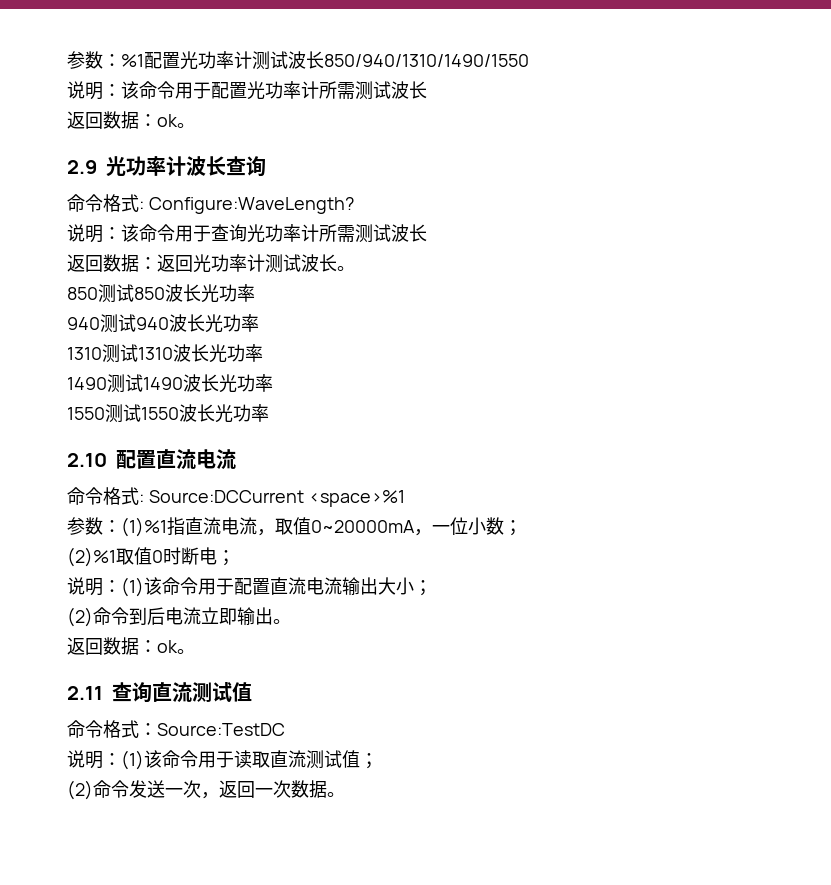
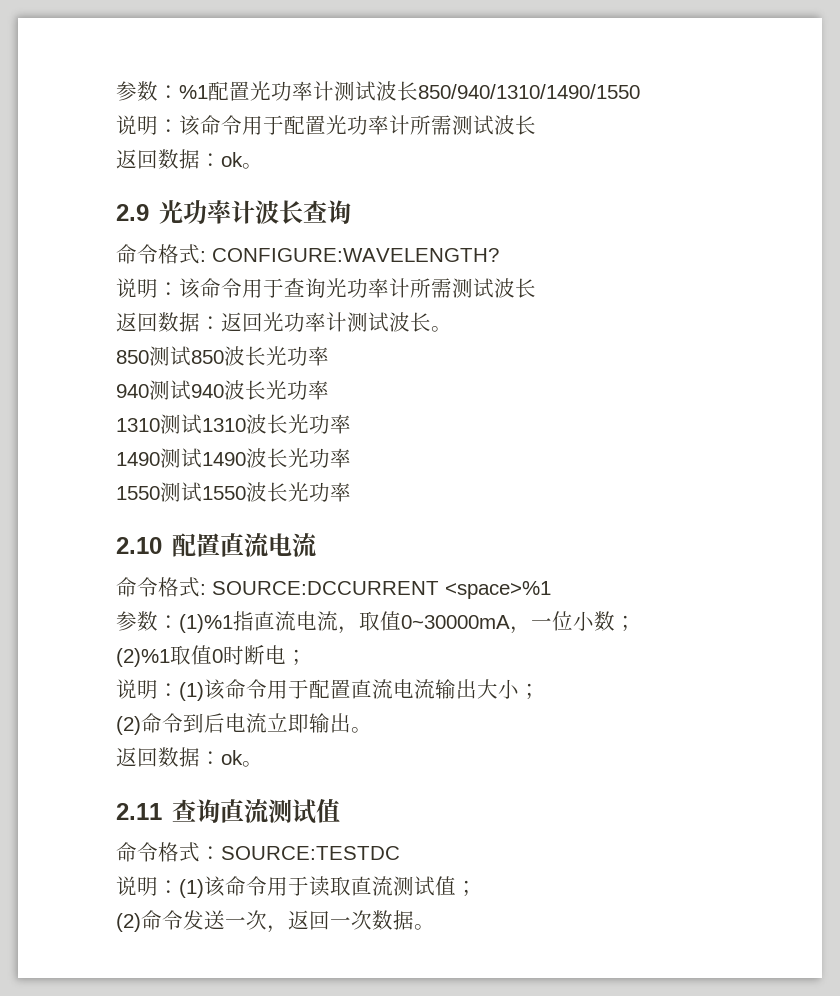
- 命令格式: Configure:WaveLength?
+ 命令格式: CONFIGURE:WAVELENGTH?
- 命令格式: Source:DCCurrent <space>%1
+ 命令格式: SOURCE:DCCURRENT <space>%1
- 参数：(1)%1指直流电流，取值0~20000mA，一位小数；
+ 参数：(1)%1指直流电流，取值0~30000mA，一位小数；
- 命令格式：Source:TestDC
+ 命令格式：SOURCE:TESTDC

